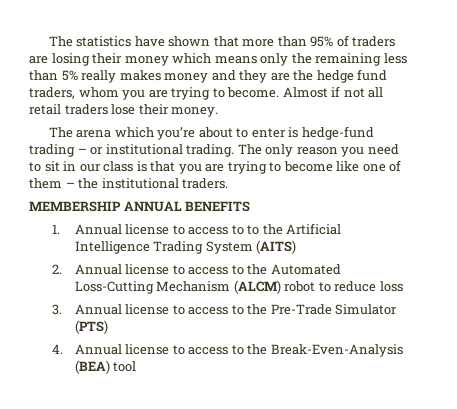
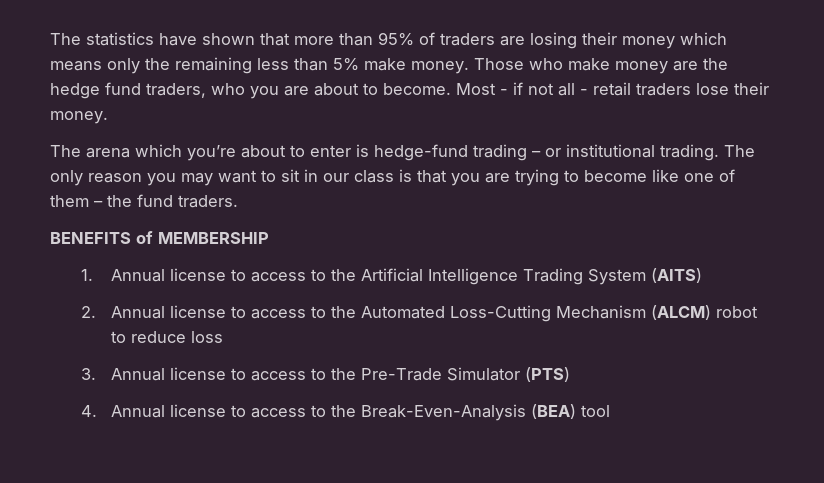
- The statistics have shown that more than 95% of traders are losing their money which means only the remaining less than 5% really makes money and they are the hedge fund traders, whom you are trying to become.
+ The statistics have shown that more than 95% of traders are losing their money which means only the remaining less than 5% make money. Those who make money are the hedge fund traders, who you are about to become.
- Almost if not all retail traders lose their money.
+ Most - if not all - retail traders lose their money.
- The only reason you need to sit in our class is that you are trying to become like one of them – the institutional traders.
+ The only reason you may want to sit in our class is that you are trying to become like one of them – the fund traders.
- MEMBERSHIP ANNUAL BENEFITS
+ BENEFITS of MEMBERSHIP
- 1. Annual license to access to to the Artificial Intelligence Trading System (AITS)
+ 1. Annual license to access to the Artificial Intelligence Trading System (AITS)

